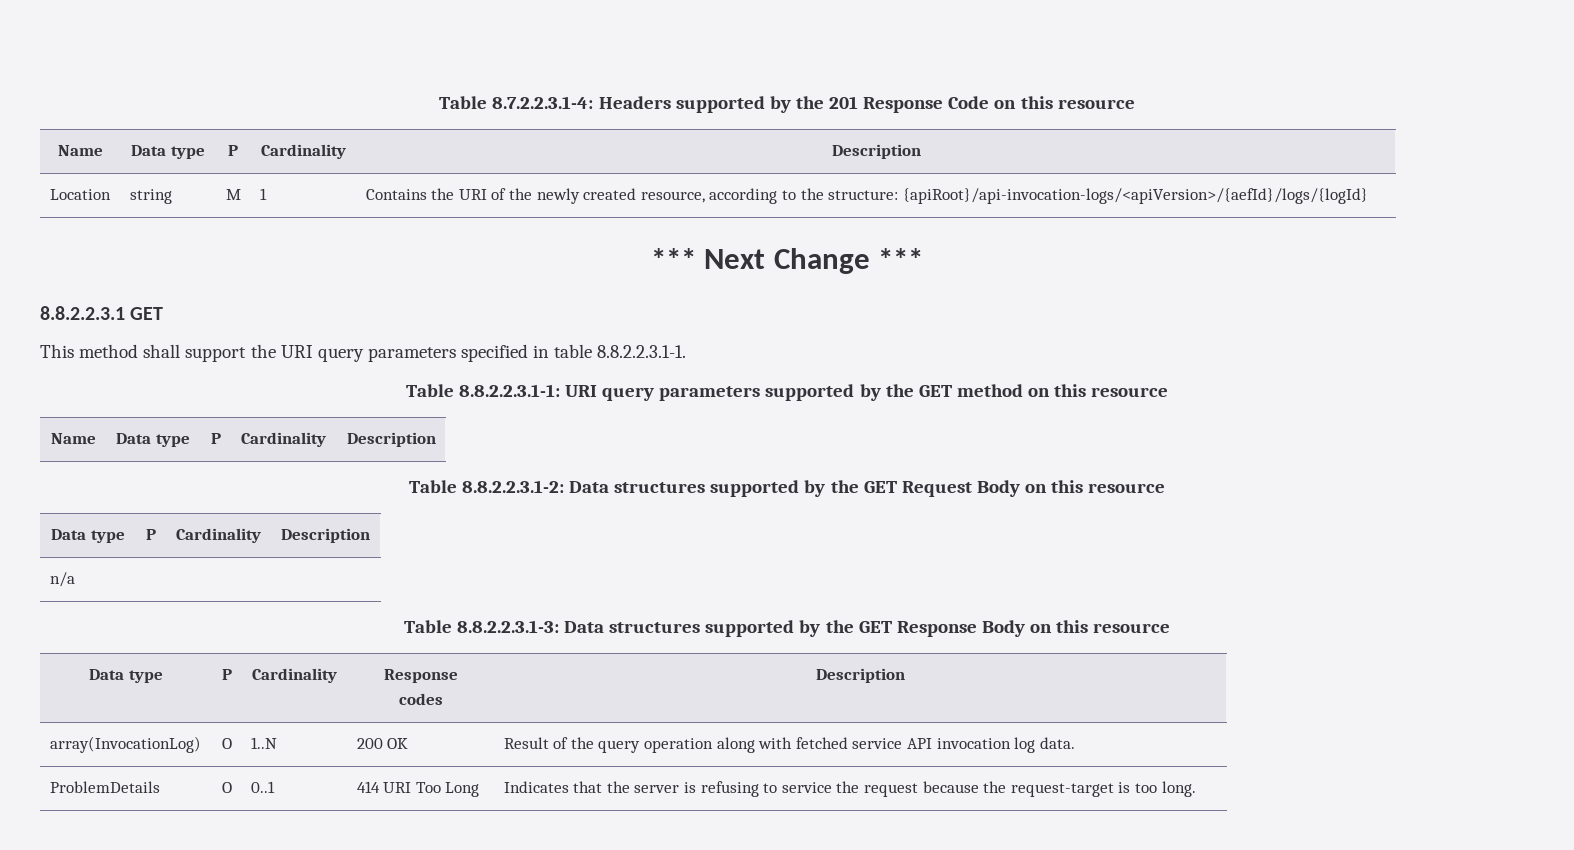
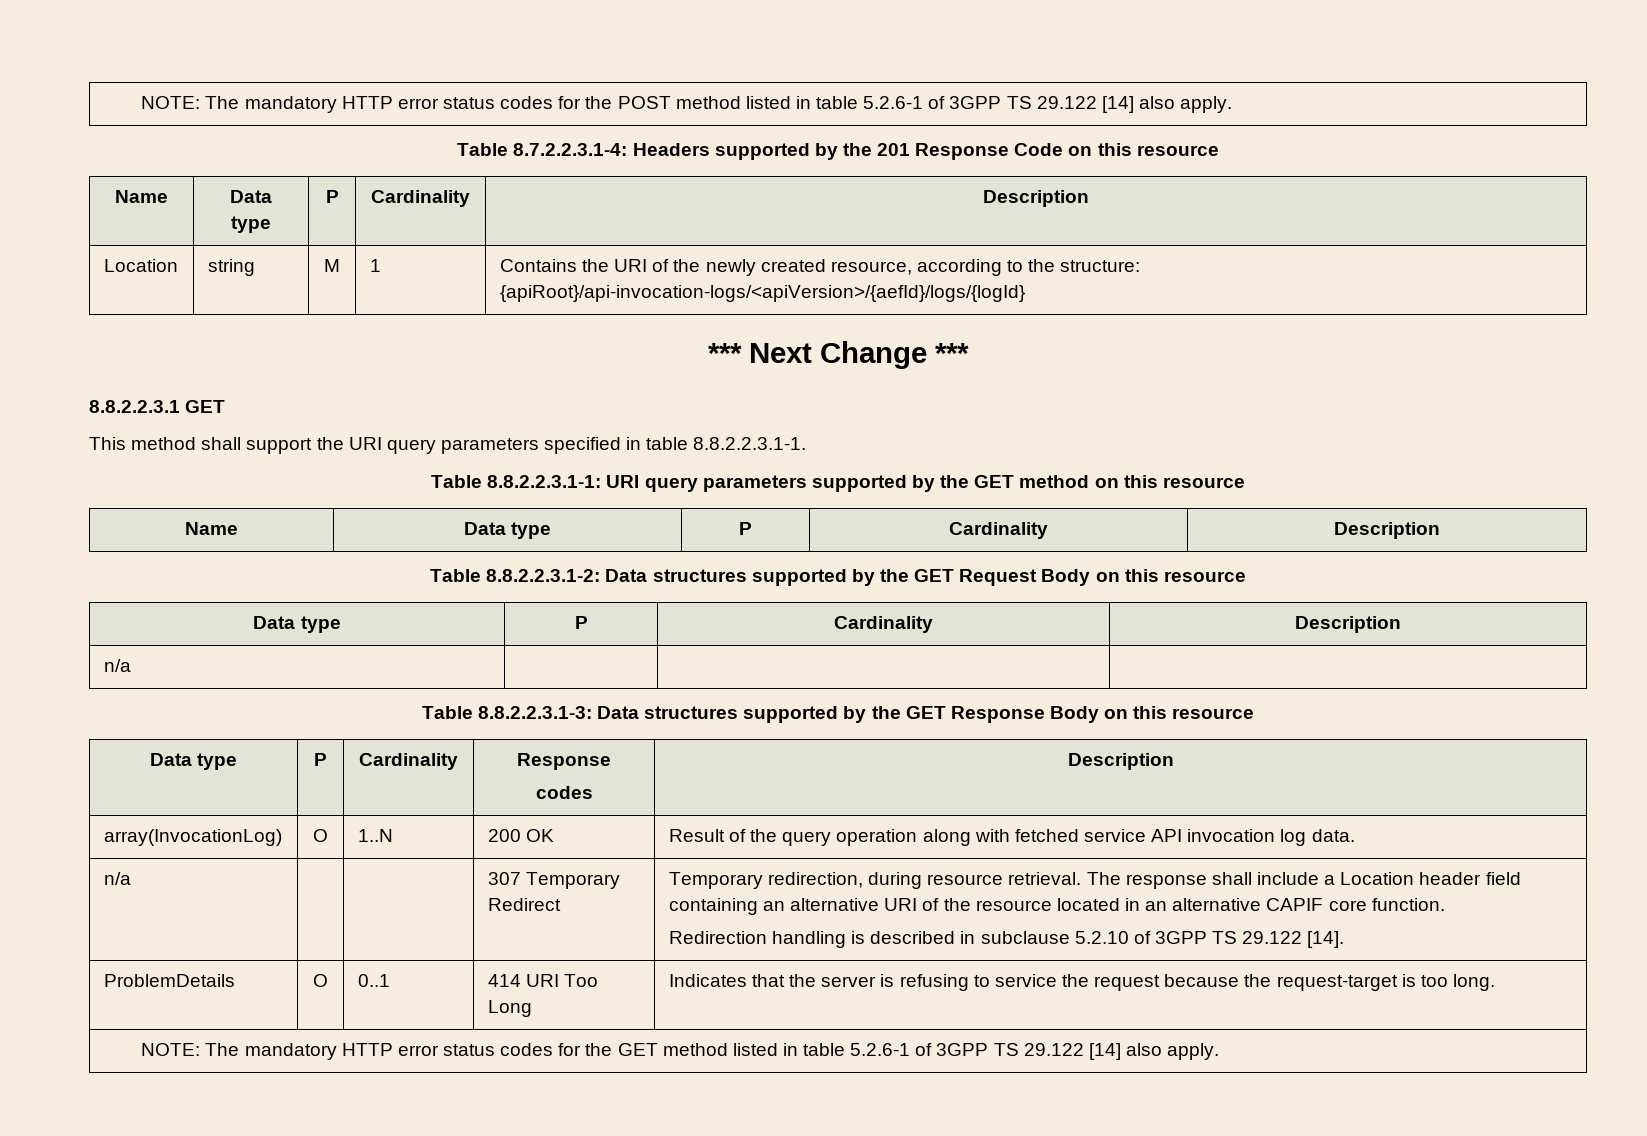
+ NOTE: The mandatory HTTP error status codes for the POST method listed in table 5.2.6-1 of 3GPP TS 29.122 [14] also apply.
+ n/a | | | 307 Temporary Redirect | Temporary redirection, during resource retrieval. The response shall include a Location header field containing an alternative URI of the resource located in an alternative CAPIF core function.
+ Redirection handling is described in subclause 5.2.10 of 3GPP TS 29.122 [14].
+ NOTE: The mandatory HTTP error status codes for the GET method listed in table 5.2.6-1 of 3GPP TS 29.122 [14] also apply.

